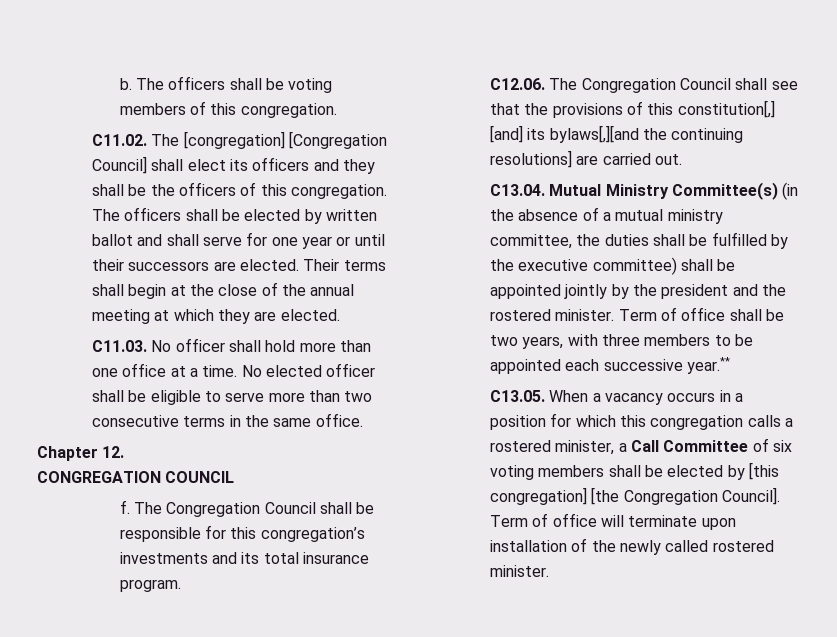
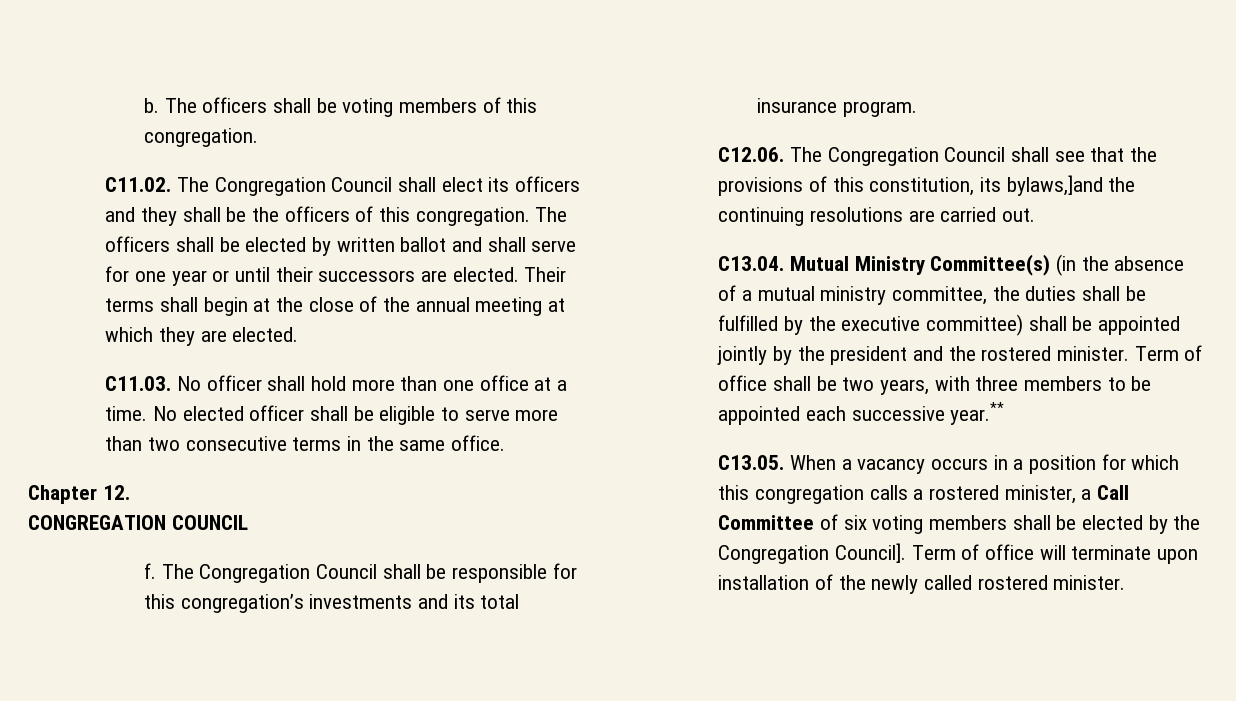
- C11.02. The [congregation] [Congregation Council] shall elect its officers and they shall be the officers of this congregation.
+ C11.02. The Congregation Council shall elect its officers and they shall be the officers of this congregation.
- C12.06. The Congregation Council shall see that the provisions of this constitution[,] [and] its bylaws[,][and the continuing resolutions] are carried out.
+ C12.06. The Congregation Council shall see that the provisions of this constitution, its bylaws,]and the continuing resolutions are carried out.
- C13.05. When a vacancy occurs in a position for which this congregation calls a rostered minister, a Call Committee of six voting members shall be elected by [this congregation] [the Congregation Council].
+ C13.05. When a vacancy occurs in a position for which this congregation calls a rostered minister, a Call Committee of six voting members shall be elected by the Congregation Council].

